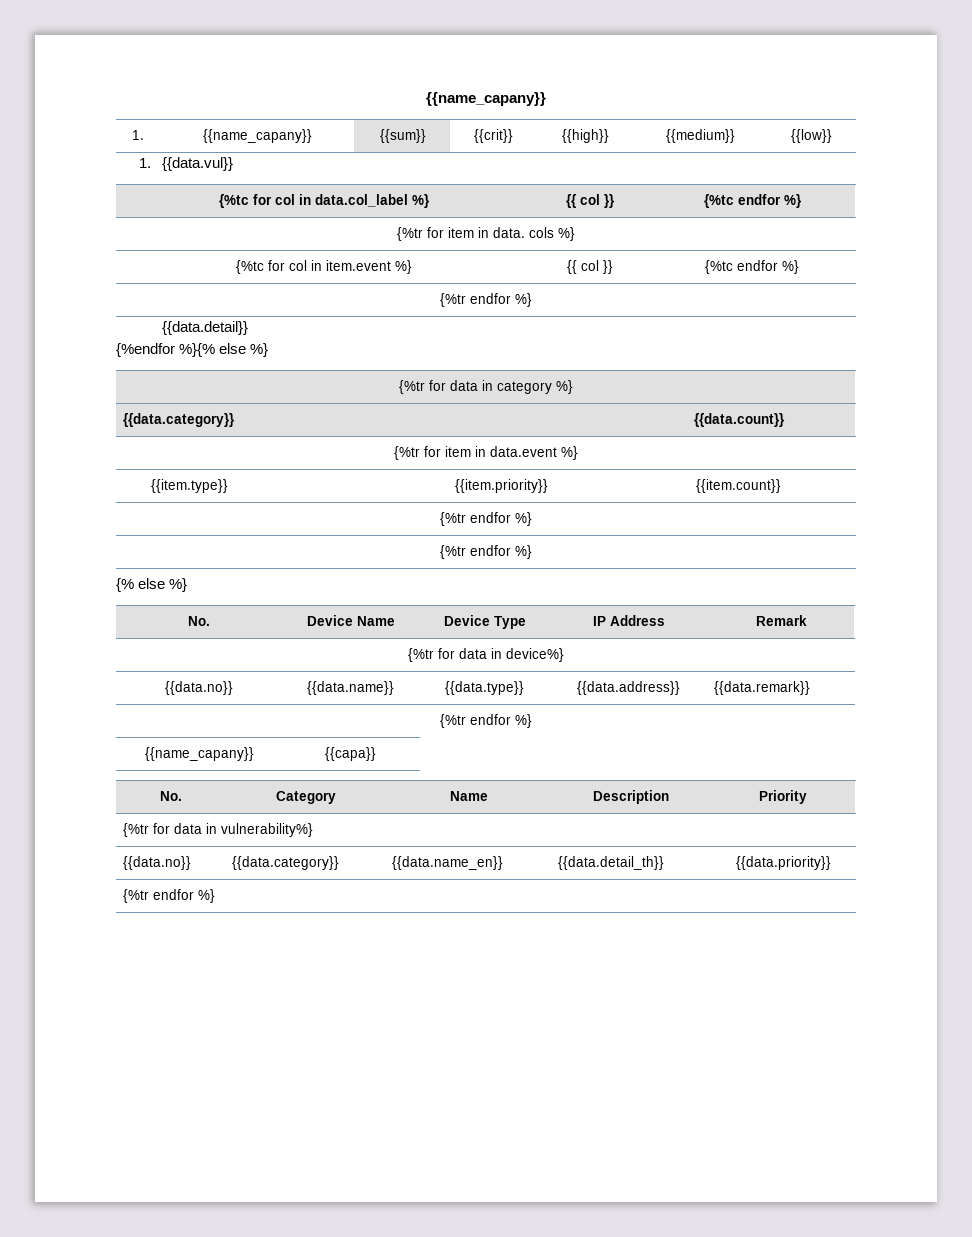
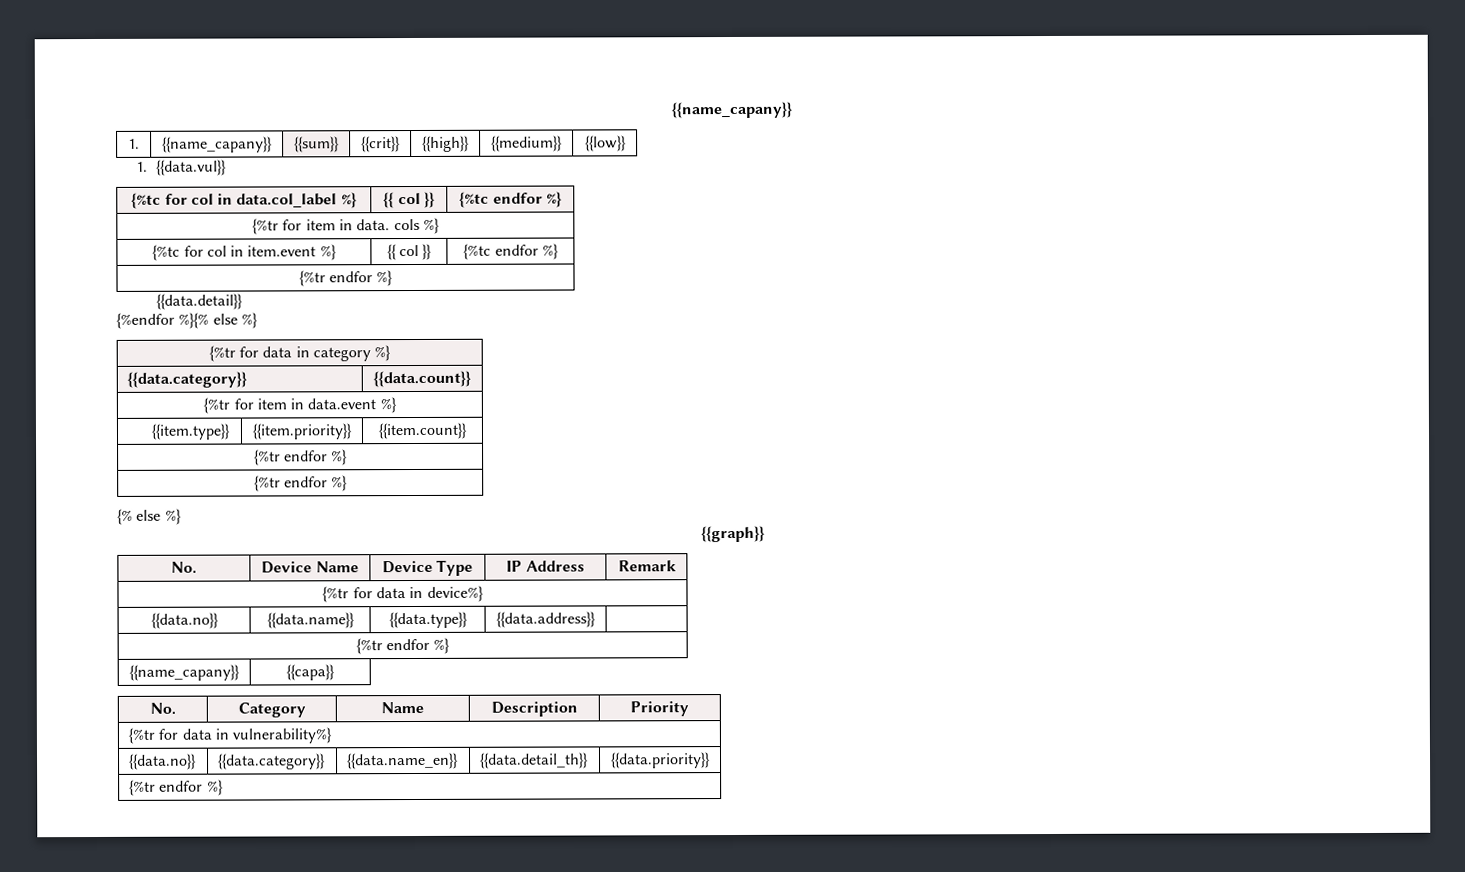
+ {{graph}}
- {{data.no}} | {{data.name}} | {{data.type}} | {{data.address}} | {{data.remark}}
+ {{data.no}} | {{data.name}} | {{data.type}} | {{data.address}} |

